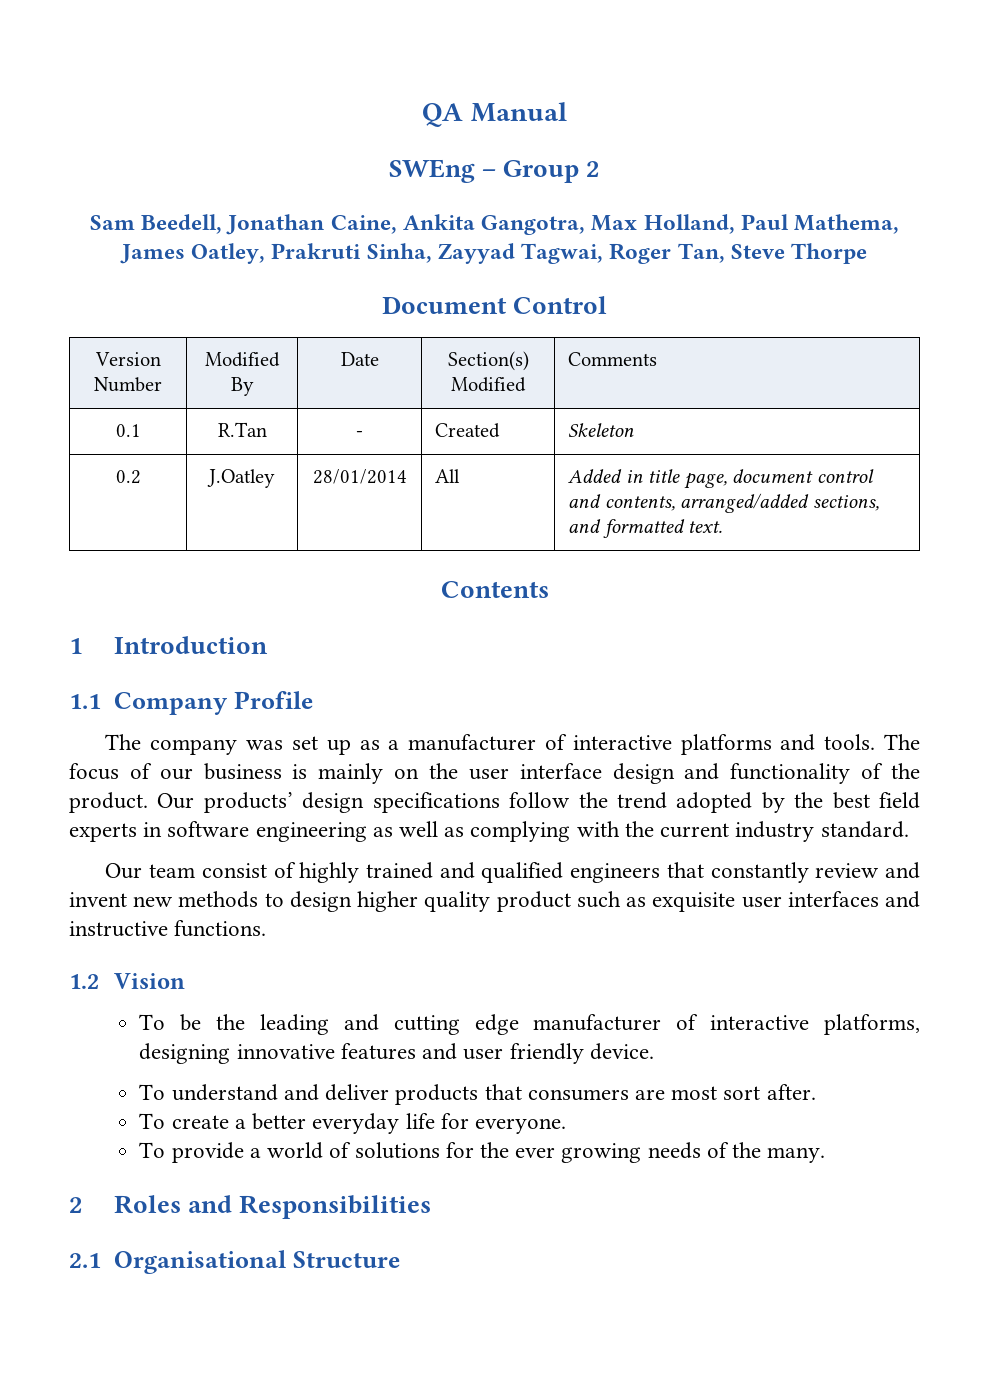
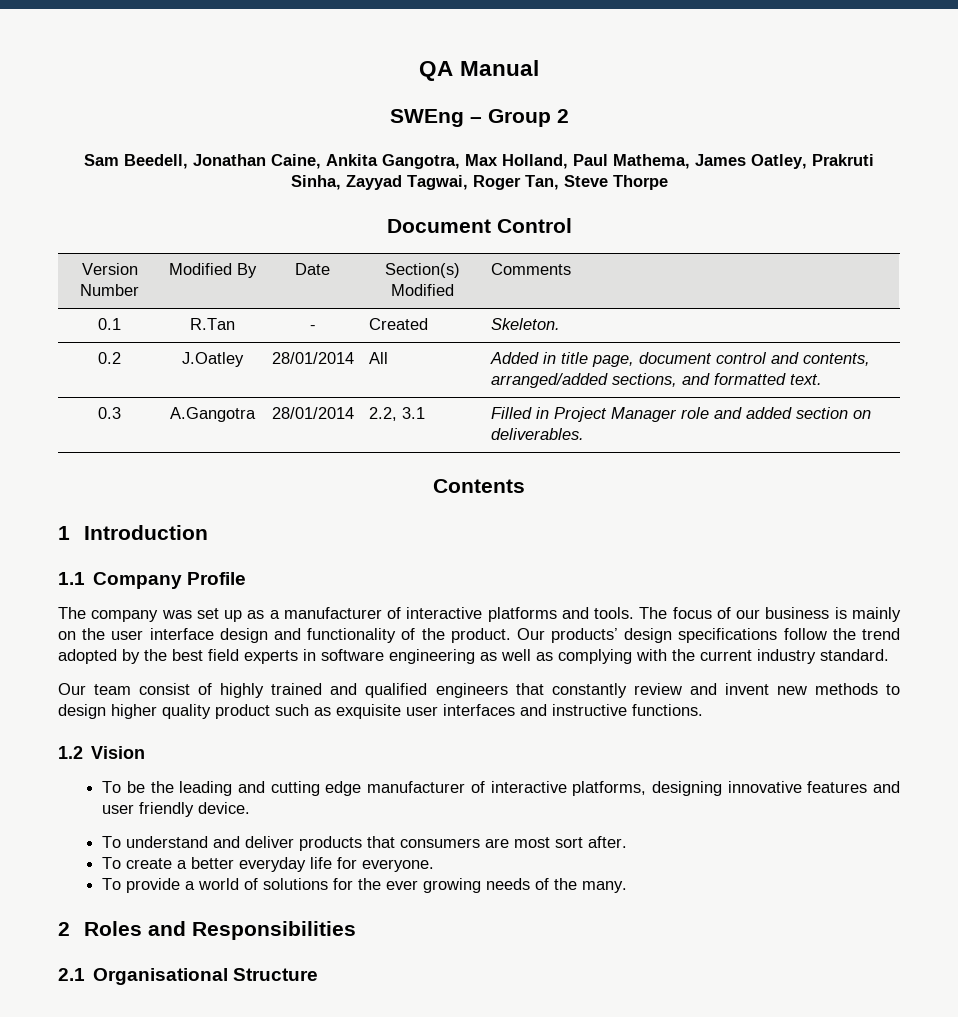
- 0.1 | R.Tan | - | Created | Skeleton
+ 0.1 | R.Tan | - | Created | Skeleton.
+ 0.3 | A.Gangotra | 28/01/2014 | 2.2, 3.1 | Filled in Project Manager role and added section on deliverables.

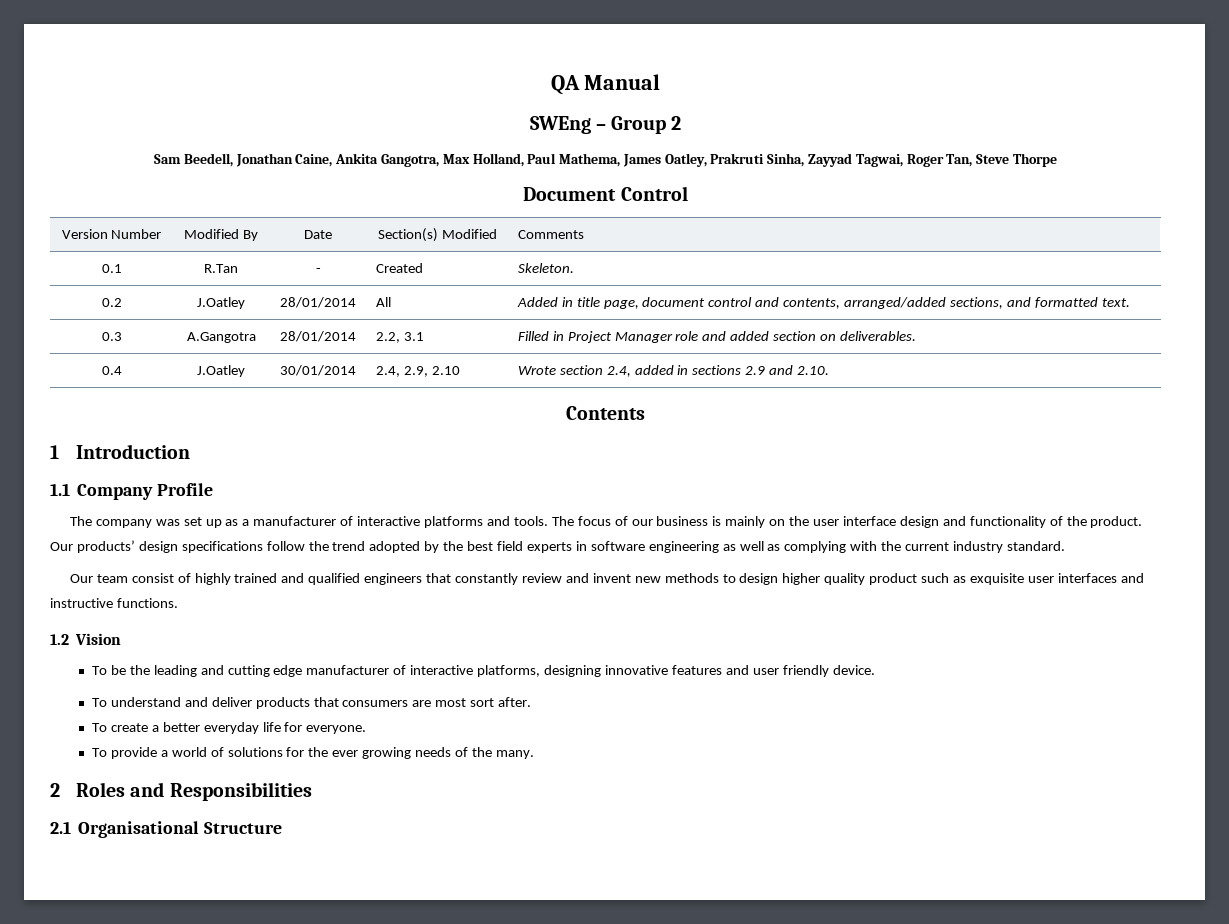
+ 0.4 | J.Oatley | 30/01/2014 | 2.4, 2.9, 2.10 | Wrote section 2.4, added in sections 2.9 and 2.10.

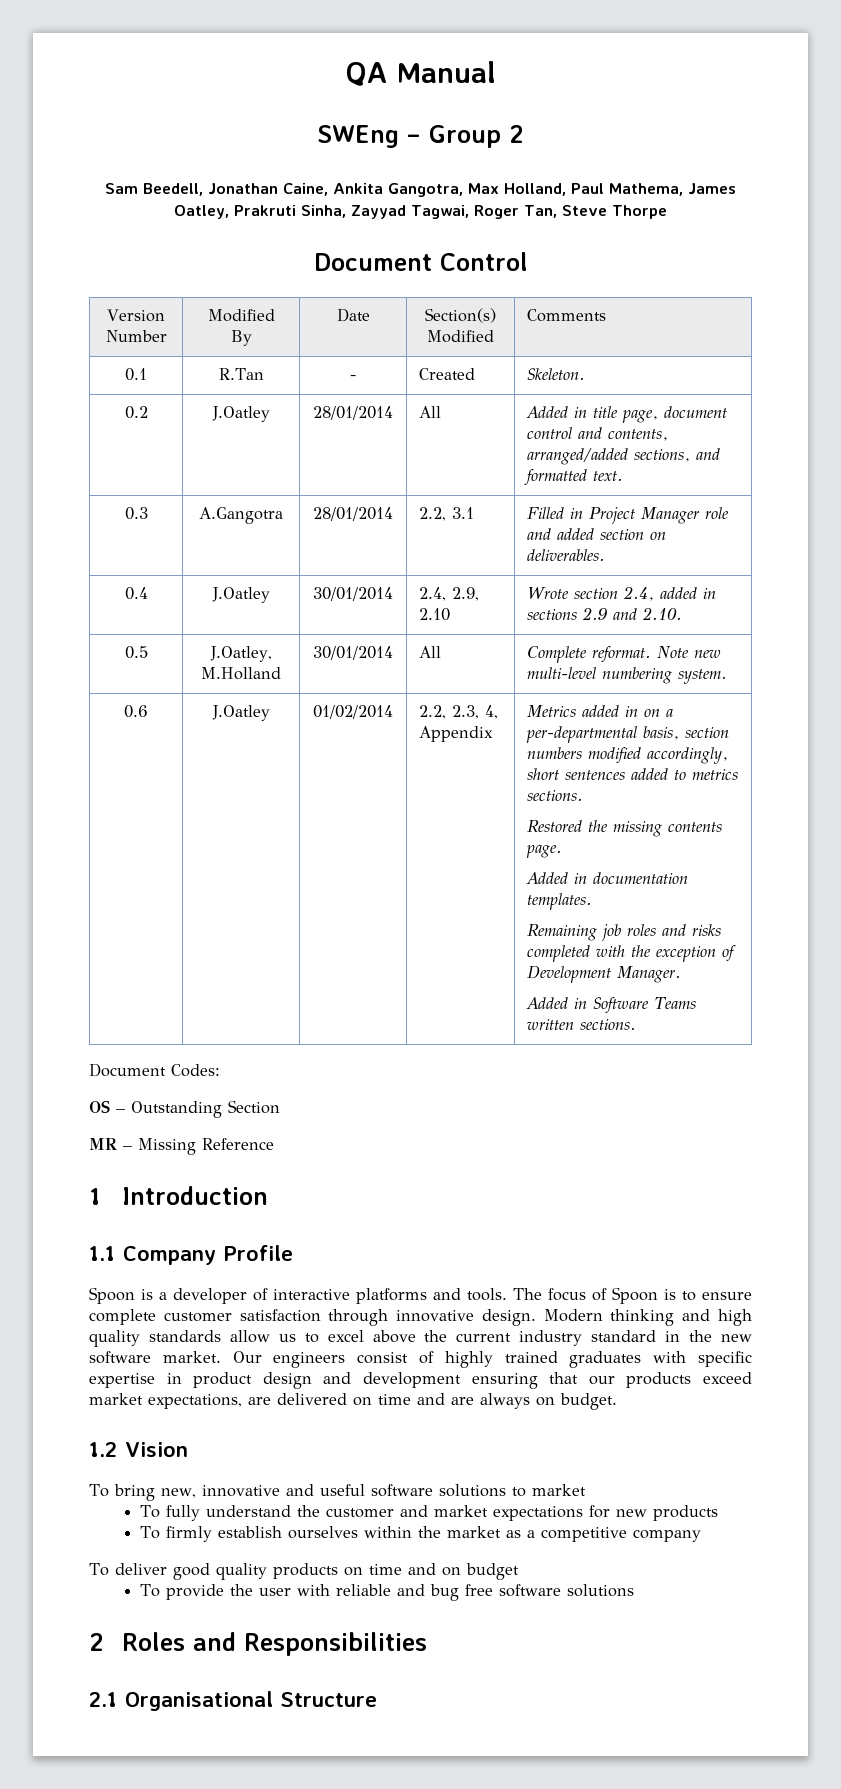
- Contents
+ 0.5 | J.Oatley, M.Holland | 30/01/2014 | All | Complete reformat. Note new multi-level numbering system.
+ 0.6 | J.Oatley | 01/02/2014 | 2.2, 2.3, 4, Appendix | Metrics added in on a per-departmental basis, section numbers modified accordingly, short sentences added to metrics sections.
+ Restored the missing contents page.
+ Added in documentation templates.
+ Remaining job roles and risks completed with the exception of Development Manager.
+ Added in Software Teams written sections.
+ Document Codes:
+ OS – Outstanding Section
+ MR – Missing Reference
- The company was set up as a manufacturer of interactive platforms and tools.
+ Spoon is a developer of interactive platforms and tools.
- The focus of our business is mainly on the user interface design and functionality of the product. Our products’ design specifications follow the trend adopted by the best field experts in software engineering as well as complying with the current industry standard.
- Our team consist of highly trained and qualified engineers that constantly review and invent new methods to design higher quality product such as exquisite user interfaces and instructive functions.
+ The focus of Spoon is to ensure complete customer satisfaction through innovative design. Modern thinking and high quality standards allow us to excel above the current industry standard in the new software market. Our engineers consist of highly trained graduates with specific expertise in product design and development ensuring that our products exceed market expectations, are delivered on time and are always on budget.
  1.2 Vision
- To be the leading and cutting edge manufacturer of interactive platforms, designing innovative features and user friendly device.
- To understand and deliver products that consumers are most sort after.
- To create a better everyday life for everyone.
- To provide a world of solutions for the ever growing needs of the many.
+ To bring new, innovative and useful software solutions to market
+ To fully understand the customer and market expectations for new products
+ To firmly establish ourselves within the market as a competitive company
+ To deliver good quality products on time and on budget
+ To provide the user with reliable and bug free software solutions

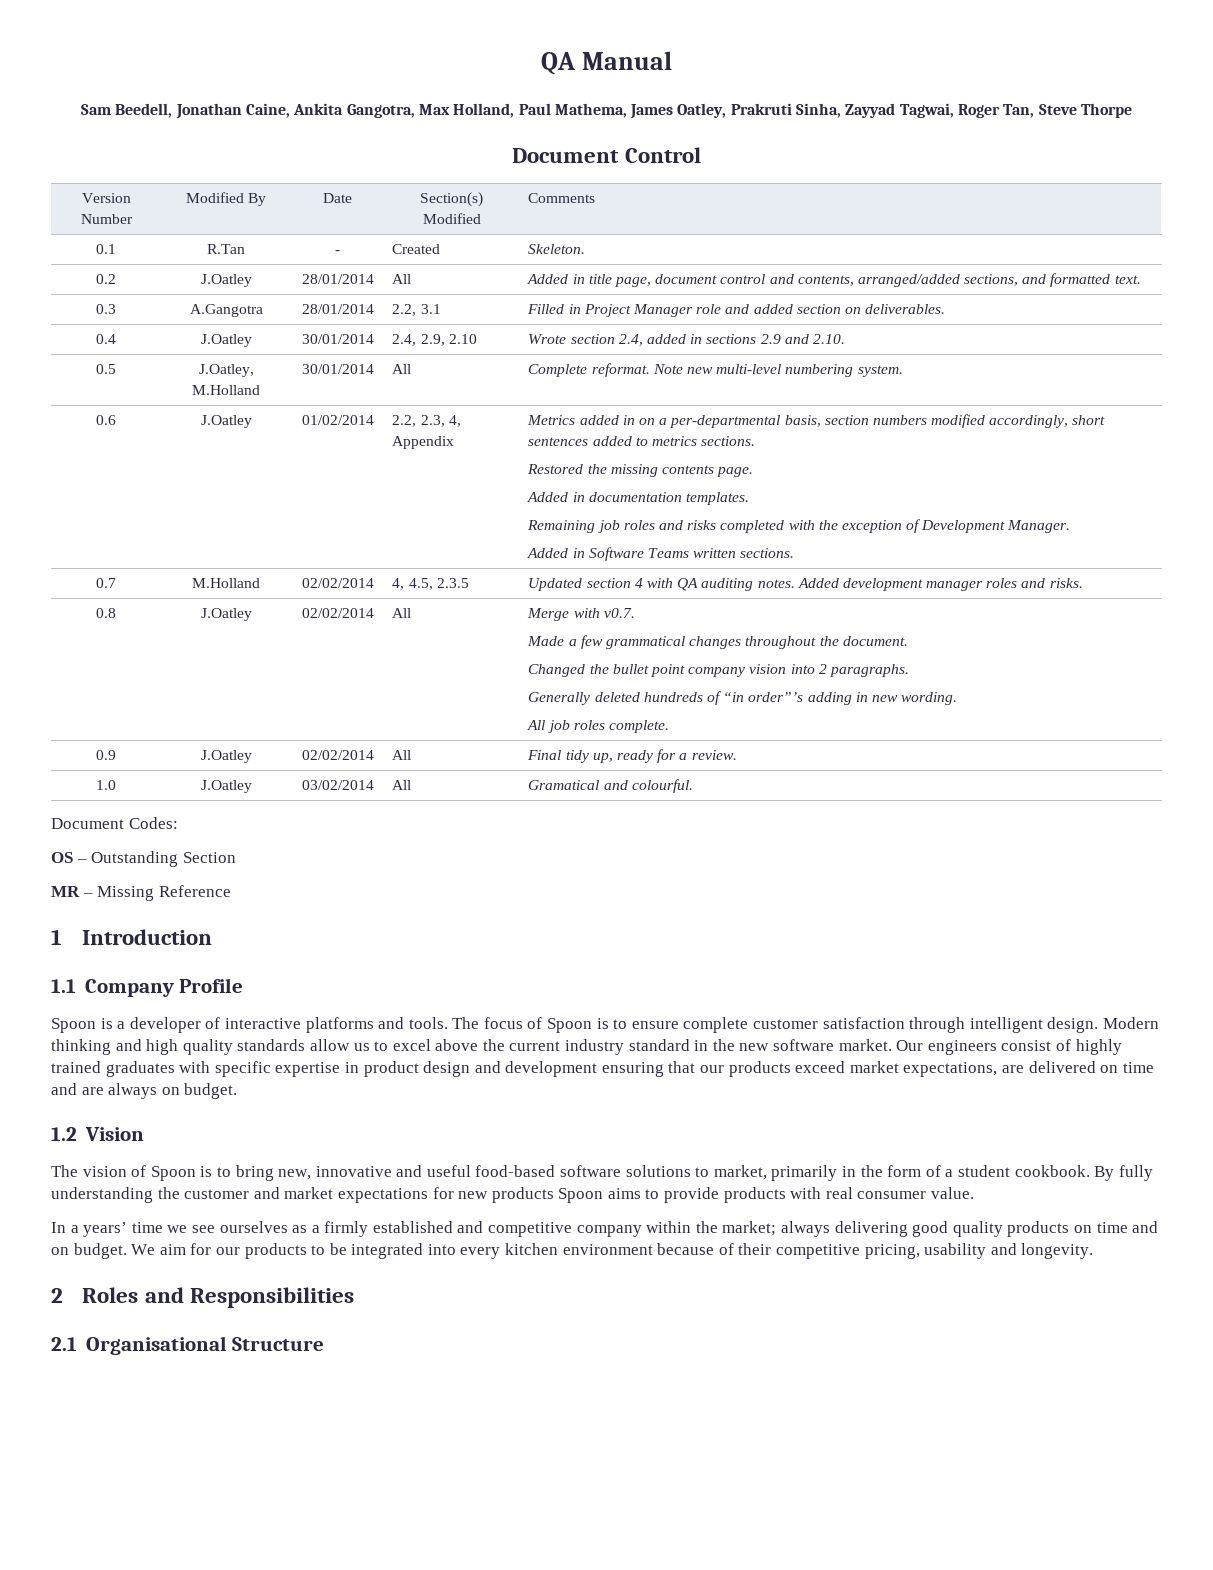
- SWEng – Group 2
+ 0.7 | M.Holland | 02/02/2014 | 4, 4.5, 2.3.5 | Updated section 4 with QA auditing notes. Added development manager roles and risks.
+ 0.8 | J.Oatley | 02/02/2014 | All | Merge with v0.7.
+ Made a few grammatical changes throughout the document.
+ Changed the bullet point company vision into 2 paragraphs.
+ Generally deleted hundreds of “in order”’s adding in new wording.
+ All job roles complete.
+ 0.9 | J.Oatley | 02/02/2014 | All | Final tidy up, ready for a review.
+ 1.0 | J.Oatley | 03/02/2014 | All | Gramatical and colourful.
- The focus of Spoon is to ensure complete customer satisfaction through innovative design.
+ The focus of Spoon is to ensure complete customer satisfaction through intelligent design.
- To bring new, innovative and useful software solutions to market
- To fully understand the customer and market expectations for new products
- To firmly establish ourselves within the market as a competitive company
- To deliver good quality products on time and on budget
- To provide the user with reliable and bug free software solutions
+ The vision of Spoon is to bring new, innovative and useful food-based software solutions to market, primarily in the form of a student cookbook. By fully understanding the customer and market expectations for new products Spoon aims to provide products with real consumer value.
+ In a years’ time we see ourselves as a firmly established and competitive company within the market; always delivering good quality products on time and on budget. We aim for our products to be integrated into every kitchen environment because of their competitive pricing, usability and longevity.

